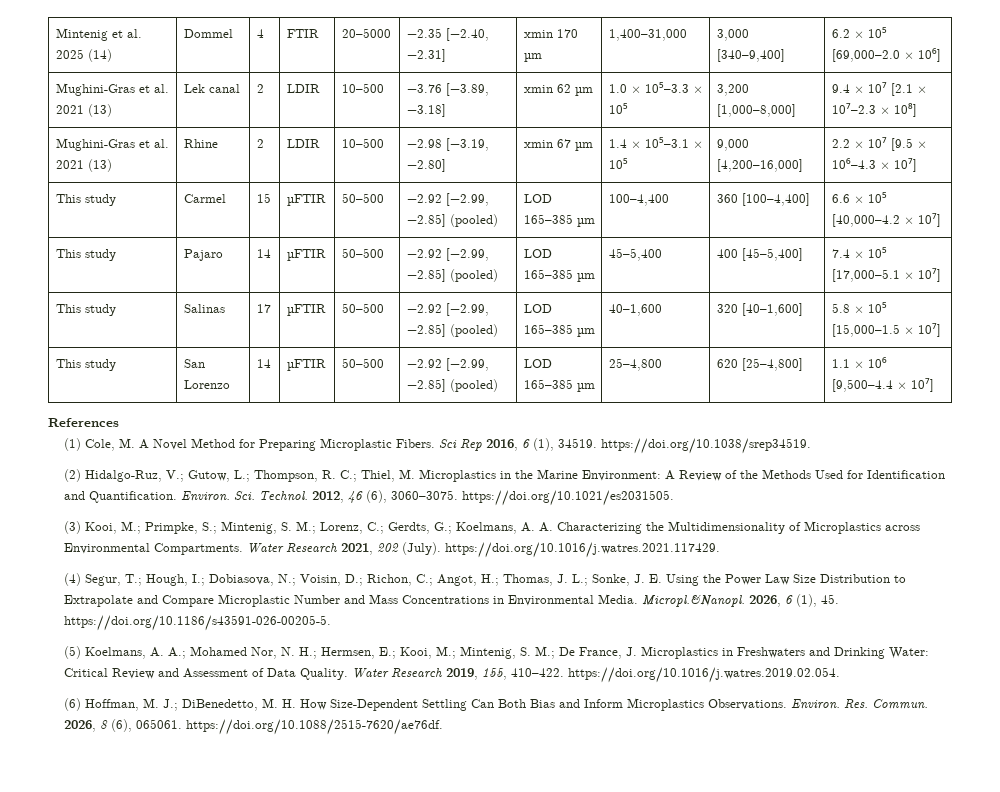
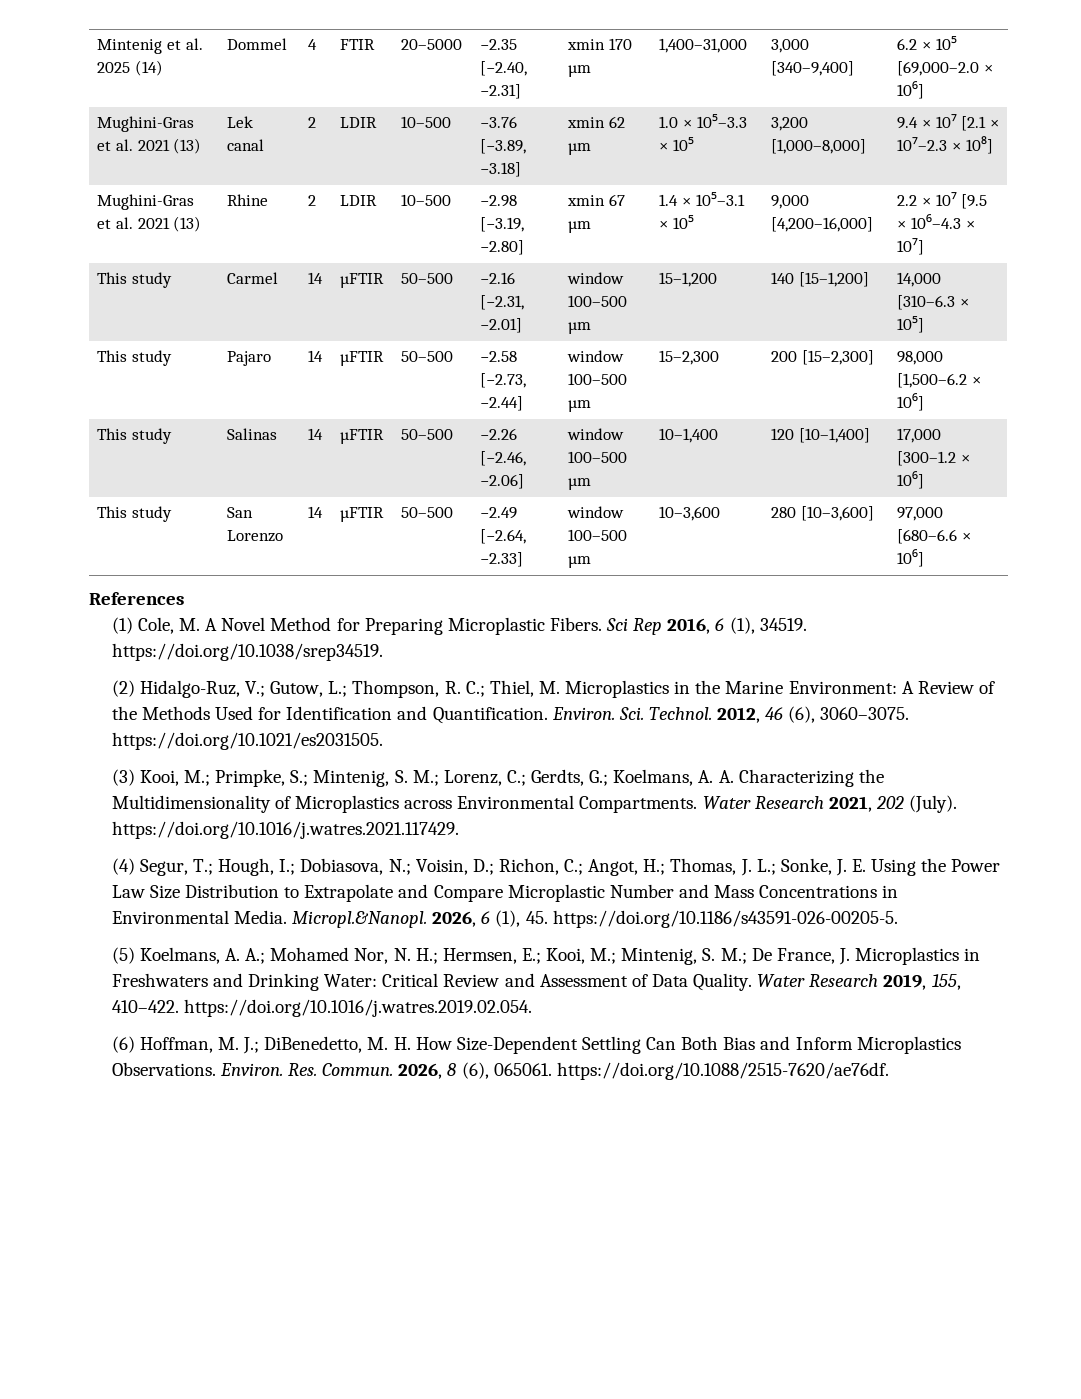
- This study | Carmel | 15 | µFTIR | 50–500 | −2.92 [−2.99, −2.85] (pooled) | LOD 165–385 µm | 100–4,400 | 360 [100–4,400] | 6.6 × 10⁵ [40,000–4.2 × 10⁷]
+ This study | Carmel | 14 | µFTIR | 50–500 | −2.16 [−2.31, −2.01] | window 100–500 µm | 15–1,200 | 140 [15–1,200] | 14,000 [310–6.3 × 10⁵]
- This study | Pajaro | 14 | µFTIR | 50–500 | −2.92 [−2.99, −2.85] (pooled) | LOD 165–385 µm | 45–5,400 | 400 [45–5,400] | 7.4 × 10⁵ [17,000–5.1 × 10⁷]
+ This study | Pajaro | 14 | µFTIR | 50–500 | −2.58 [−2.73, −2.44] | window 100–500 µm | 15–2,300 | 200 [15–2,300] | 98,000 [1,500–6.2 × 10⁶]
- This study | Salinas | 17 | µFTIR | 50–500 | −2.92 [−2.99, −2.85] (pooled) | LOD 165–385 µm | 40–1,600 | 320 [40–1,600] | 5.8 × 10⁵ [15,000–1.5 × 10⁷]
+ This study | Salinas | 14 | µFTIR | 50–500 | −2.26 [−2.46, −2.06] | window 100–500 µm | 10–1,400 | 120 [10–1,400] | 17,000 [300–1.2 × 10⁶]
- This study | San Lorenzo | 14 | µFTIR | 50–500 | −2.92 [−2.99, −2.85] (pooled) | LOD 165–385 µm | 25–4,800 | 620 [25–4,800] | 1.1 × 10⁶ [9,500–4.4 × 10⁷]
+ This study | San Lorenzo | 14 | µFTIR | 50–500 | −2.49 [−2.64, −2.33] | window 100–500 µm | 10–3,600 | 280 [10–3,600] | 97,000 [680–6.6 × 10⁶]

